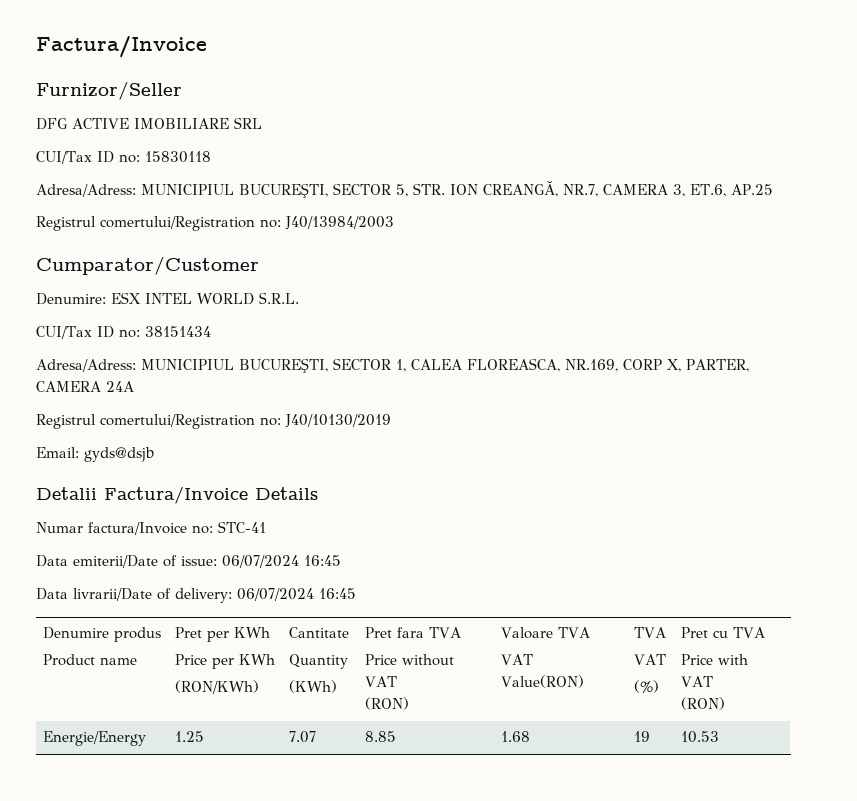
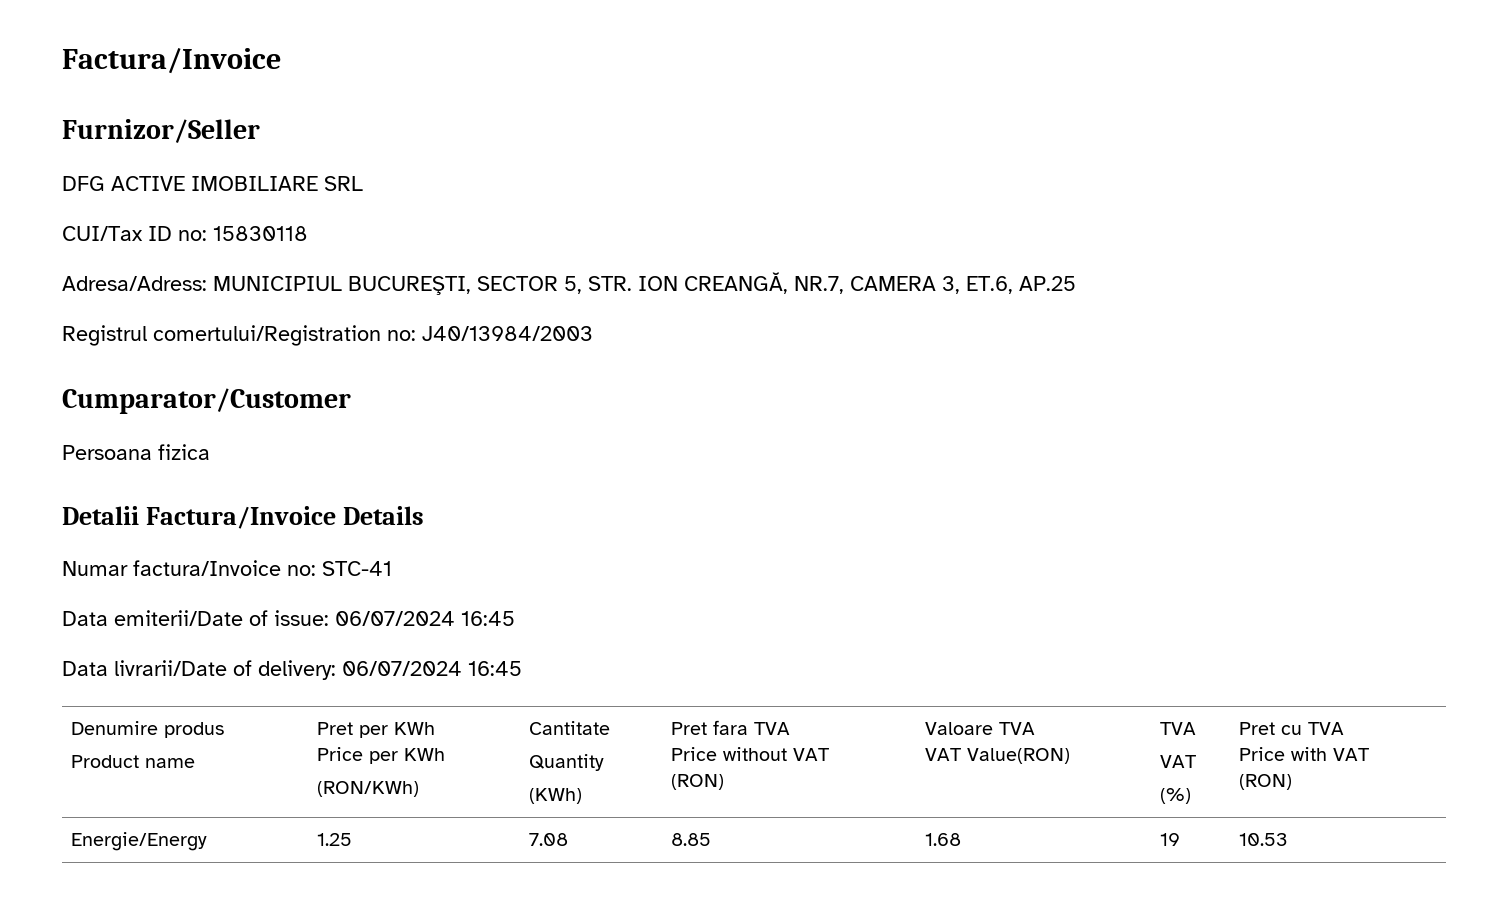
- Denumire: ESX INTEL WORLD S.R.L.
- CUI/Tax ID no: 38151434
- Adresa/Adress: MUNICIPIUL BUCUREŞTI, SECTOR 1, CALEA FLOREASCA, NR.169, CORP X, PARTER, CAMERA 24A
- Registrul comertului/Registration no: J40/10130/2019
- Email: gyds@dsjb
+ Persoana fizica
- Energie/Energy | 1.25 | 7.07 | 8.85 | 1.68 | 19 | 10.53
+ Energie/Energy | 1.25 | 7.08 | 8.85 | 1.68 | 19 | 10.53

